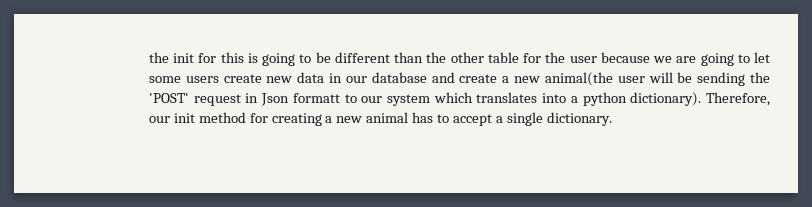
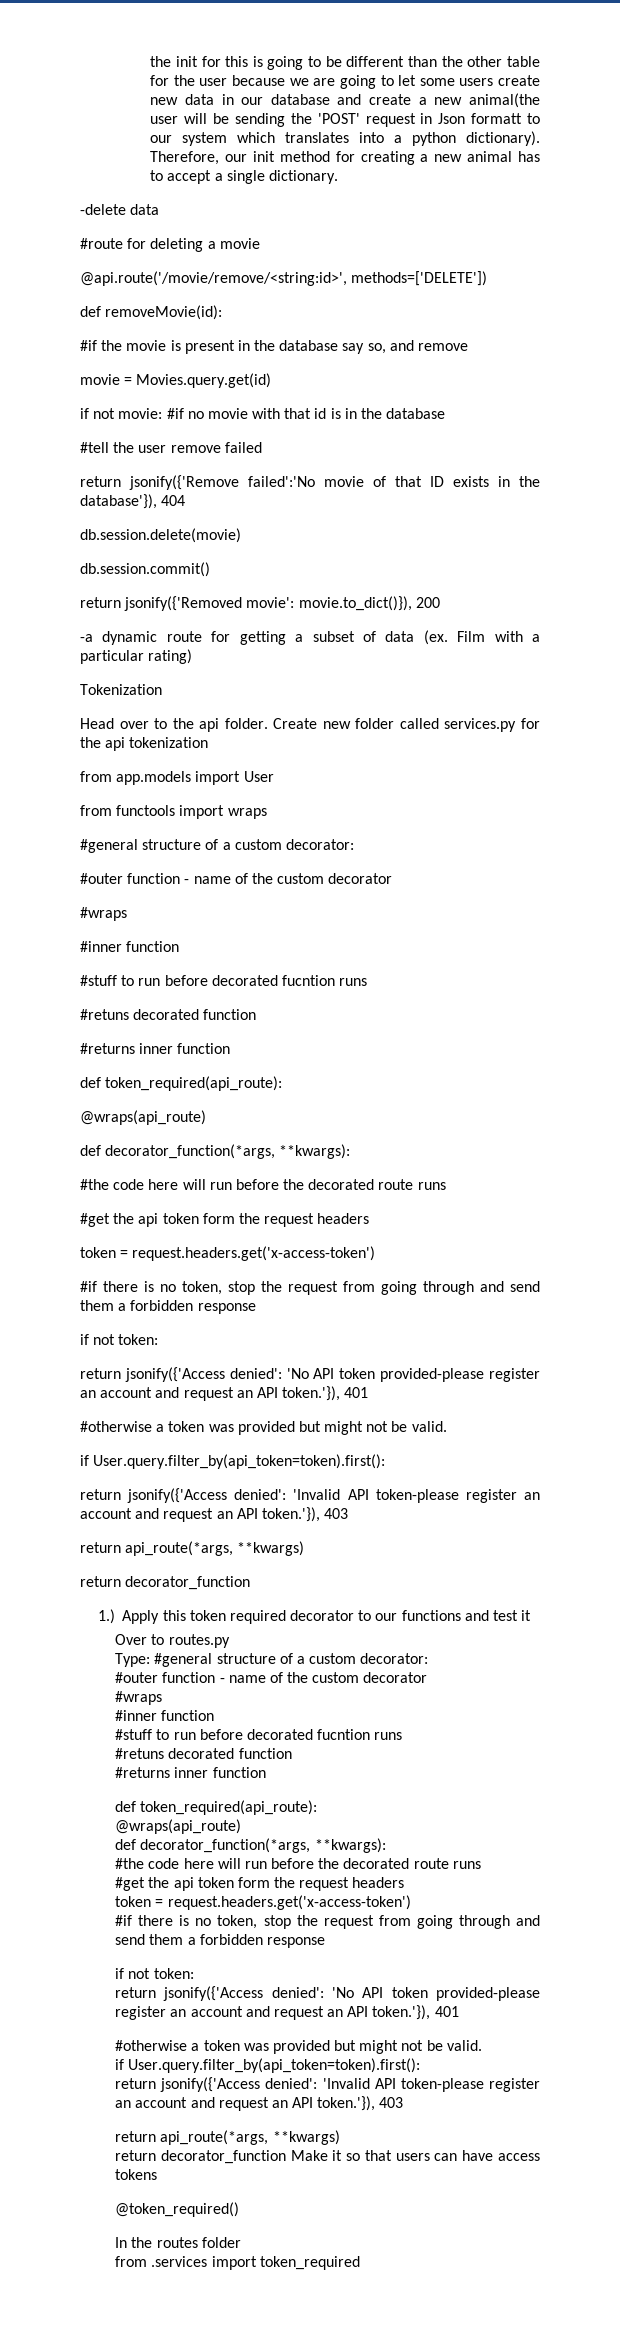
+ -delete data
+ #route for deleting a movie
+ @api.route('/movie/remove/<string:id>', methods=['DELETE'])
+ def removeMovie(id):
+ #if the movie is present in the database say so, and remove
+ movie = Movies.query.get(id)
+ if not movie: #if no movie with that id is in the database
+ #tell the user remove failed
+ return jsonify({'Remove failed':'No movie of that ID exists in the database'}), 404
+ db.session.delete(movie)
+ db.session.commit()
+ return jsonify({'Removed movie': movie.to_dict()}), 200
+ -a dynamic route for getting a subset of data (ex. Film with a particular rating)
+ Tokenization
+ Head over to the api folder. Create new folder called services.py for the api tokenization
+ from app.models import User
+ from functools import wraps
+ #general structure of a custom decorator:
+ #outer function - name of the custom decorator
+ #wraps
+ #inner function
+ #stuff to run before decorated fucntion runs
+ #retuns decorated function
+ #returns inner function
+ def token_required(api_route):
+ @wraps(api_route)
+ def decorator_function(*args, **kwargs):
+ #the code here will run before the decorated route runs
+ #get the api token form the request headers
+ token = request.headers.get('x-access-token')
+ #if there is no token, stop the request from going through and send them a forbidden response
+ if not token:
+ return jsonify({'Access denied': 'No API token provided-please register an account and request an API token.'}), 401
+ #otherwise a token was provided but might not be valid.
+ if User.query.filter_by(api_token=token).first():
+ return jsonify({'Access denied': 'Invalid API token-please register an account and request an API token.'}), 403
+ return api_route(*args, **kwargs)
+ return decorator_function
+ 1.) Apply this token required decorator to our functions and test it
+ Over to routes.py
+ Type: #general structure of a custom decorator:
+ #outer function - name of the custom decorator
+ #wraps
+ #inner function
+ #stuff to run before decorated fucntion runs
+ #retuns decorated function
+ #returns inner function
+ def token_required(api_route):
+ @wraps(api_route)
+ def decorator_function(*args, **kwargs):
+ #the code here will run before the decorated route runs
+ #get the api token form the request headers
+ token = request.headers.get('x-access-token')
+ #if there is no token, stop the request from going through and send them a forbidden response
+ if not token:
+ return jsonify({'Access denied': 'No API token provided-please register an account and request an API token.'}), 401
+ #otherwise a token was provided but might not be valid.
+ if User.query.filter_by(api_token=token).first():
+ return jsonify({'Access denied': 'Invalid API token-please register an account and request an API token.'}), 403
+ return api_route(*args, **kwargs)
+ return decorator_function Make it so that users can have access tokens
+ @token_required()
+ In the routes folder
+ from .services import token_required

